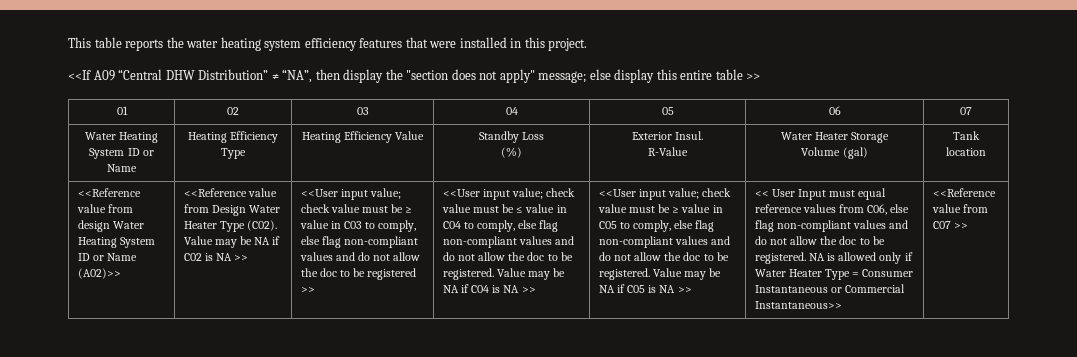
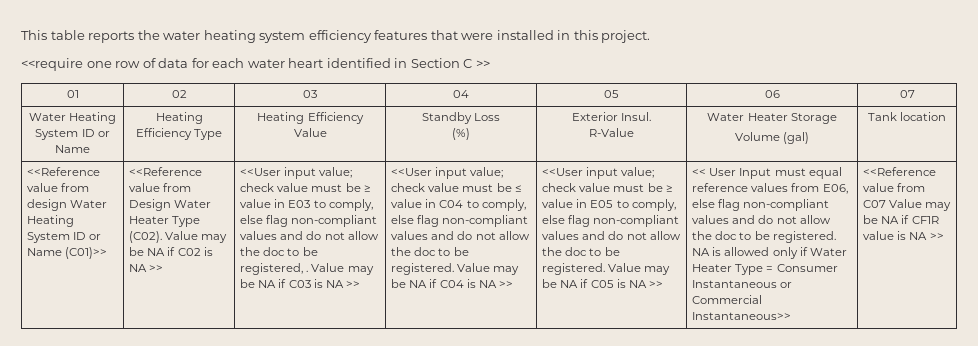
- <<If A09 “Central DHW Distribution” ≠ “NA”, then display the "section does not apply" message; else display this entire table >>
+ <<require one row of data for each water heart identified in Section C >>
- <<Reference value from design Water Heating System ID or Name (A02)>>
+ <<Reference value from design Water Heating System ID or Name (C01)>>
- <<User input value; check value must be ≥ value in C03 to comply, else flag non-compliant values and do not allow the doc to be registered >>
+ <<User input value; check value must be ≥ value in E03 to comply, else flag non-compliant values and do not allow the doc to be registered, . Value may be NA if C03 is NA >>
- <<User input value; check value must be ≥ value in C05 to comply, else flag non-compliant values and do not allow the doc to be registered.
+ <<User input value; check value must be ≥ value in E05 to comply, else flag non-compliant values and do not allow the doc to be registered.
- << User Input must equal reference values from C06, else flag non-compliant values and do not allow the doc to be registered.
+ << User Input must equal reference values from E06, else flag non-compliant values and do not allow the doc to be registered.
- <<Reference value from C07 >>
+ <<Reference value from C07 Value may be NA if CF1R value is NA >>

